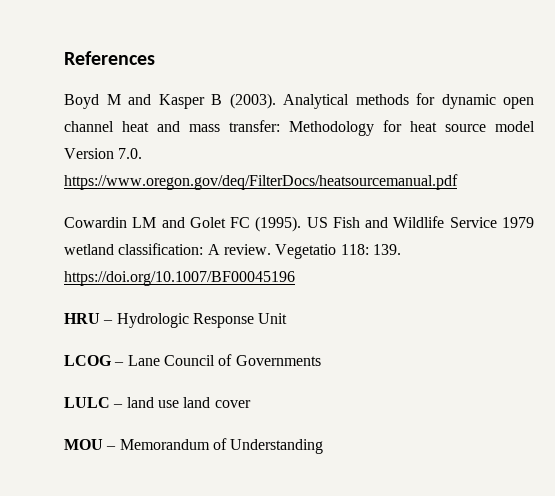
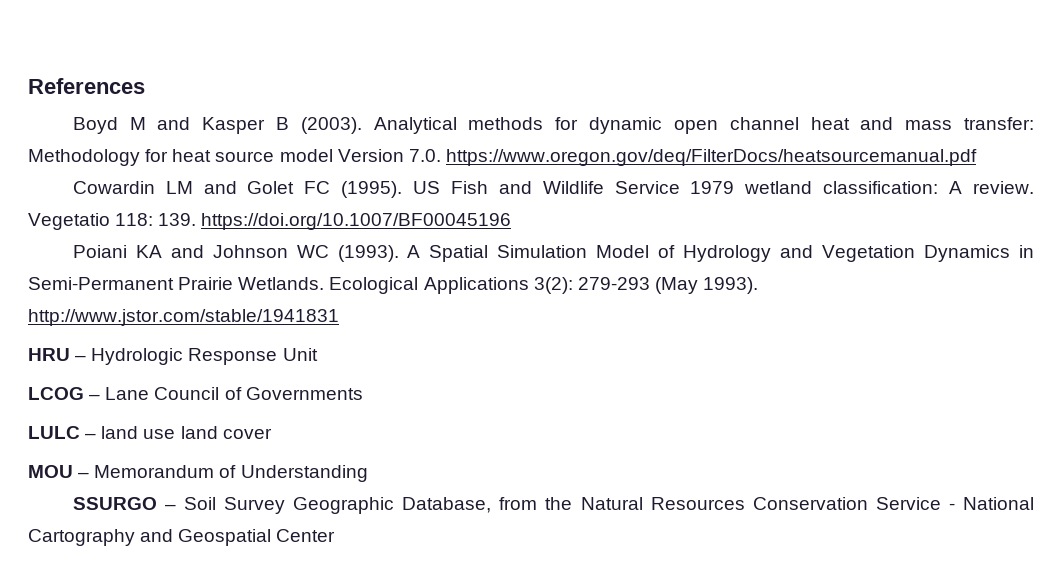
+ Poiani KA and Johnson WC (1993). A Spatial Simulation Model of Hydrology and Vegetation Dynamics in Semi-Permanent Prairie Wetlands. Ecological Applications 3(2): 279-293 (May 1993). http://www.jstor.com/stable/1941831
+ SSURGO – Soil Survey Geographic Database, from the Natural Resources Conservation Service - National Cartography and Geospatial Center

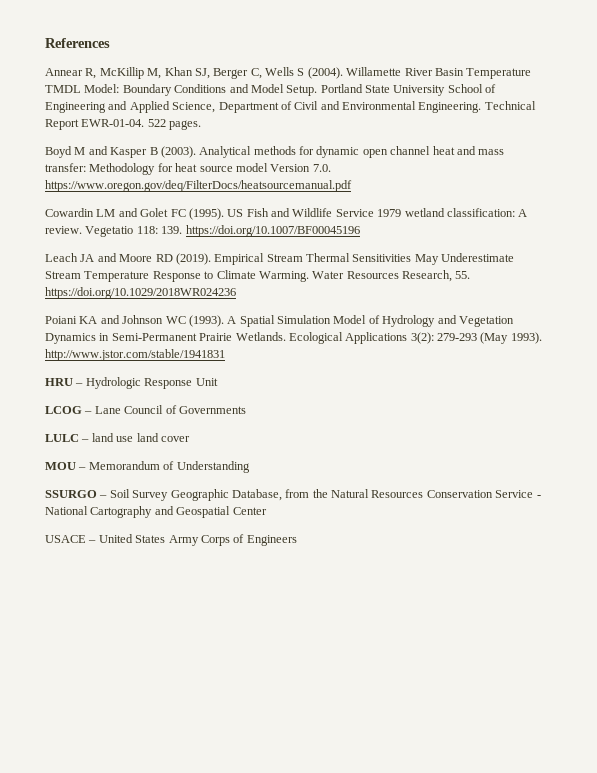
+ Annear R, McKillip M, Khan SJ, Berger C, Wells S (2004). Willamette River Basin Temperature TMDL Model: Boundary Conditions and Model Setup. Portland State University School of Engineering and Applied Science, Department of Civil and Environmental Engineering. Technical Report EWR-01-04. 522 pages.
+ Leach JA and Moore RD (2019). Empirical Stream Thermal Sensitivities May Underestimate Stream Temperature Response to Climate Warming. Water Resources Research, 55. https://doi.org/10.1029/2018WR024236
+ USACE – United States Army Corps of Engineers

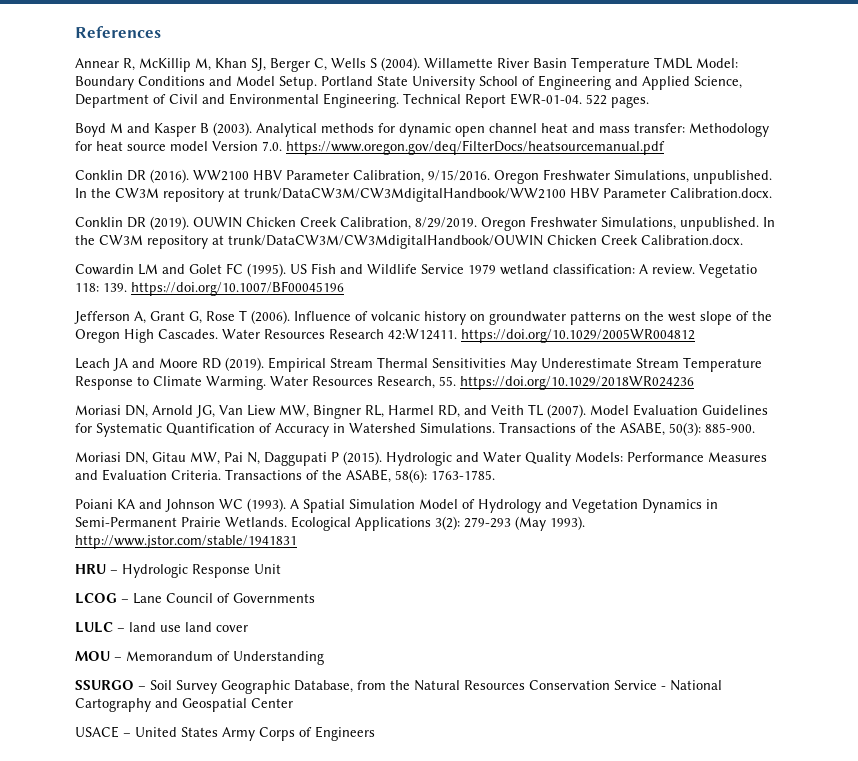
+ Conklin DR (2016). WW2100 HBV Parameter Calibration, 9/15/2016. Oregon Freshwater Simulations, unpublished. In the CW3M repository at trunk/DataCW3M/CW3MdigitalHandbook/WW2100 HBV Parameter Calibration.docx.
+ Conklin DR (2019). OUWIN Chicken Creek Calibration, 8/29/2019. Oregon Freshwater Simulations, unpublished. In the CW3M repository at trunk/DataCW3M/CW3MdigitalHandbook/OUWIN Chicken Creek Calibration.docx.
+ Jefferson A, Grant G, Rose T (2006). Influence of volcanic history on groundwater patterns on the west slope of the Oregon High Cascades. Water Resources Research 42:W12411. https://doi.org/10.1029/2005WR004812
+ Moriasi DN, Arnold JG, Van Liew MW, Bingner RL, Harmel RD, and Veith TL (2007). Model Evaluation Guidelines for Systematic Quantification of Accuracy in Watershed Simulations. Transactions of the ASABE, 50(3): 885-900.
+ Moriasi DN, Gitau MW, Pai N, Daggupati P (2015). Hydrologic and Water Quality Models: Performance Measures and Evaluation Criteria. Transactions of the ASABE, 58(6): 1763-1785.

